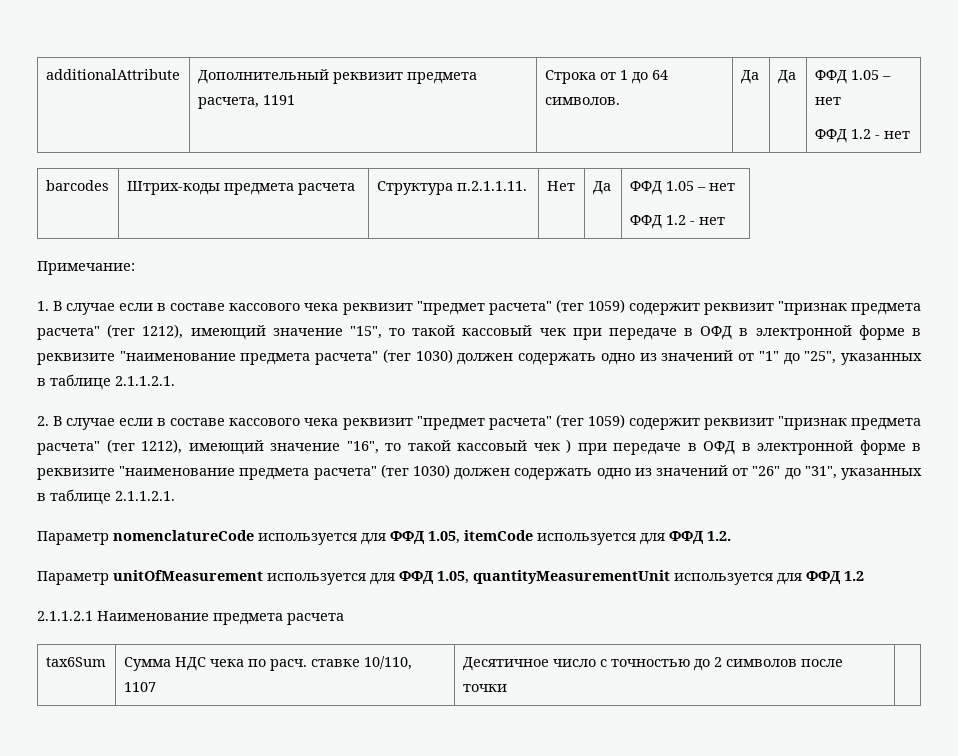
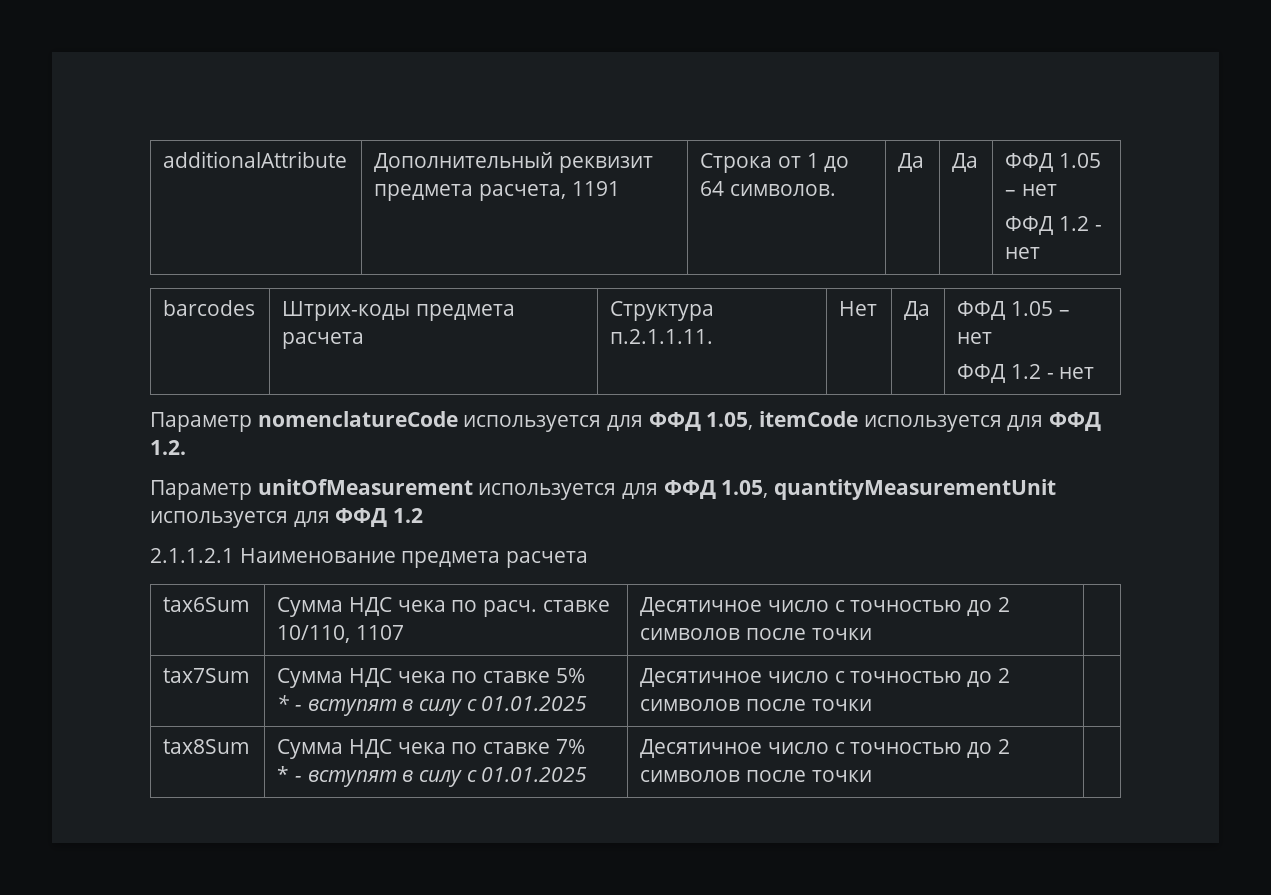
- Примечание:
- 1. В случае если в составе кассового чека реквизит "предмет расчета" (тег 1059) содержит реквизит "признак предмета расчета" (тег 1212), имеющий значение "15", то такой кассовый чек при передаче в ОФД в электронной форме в реквизите "наименование предмета расчета" (тег 1030) должен содержать одно из значений от "1" до "25", указанных в таблице 2.1.1.2.1.
- 2. В случае если в составе кассового чека реквизит "предмет расчета" (тег 1059) содержит реквизит "признак предмета расчета" (тег 1212), имеющий значение "16", то такой кассовый чек ) при передаче в ОФД в электронной форме в реквизите "наименование предмета расчета" (тег 1030) должен содержать одно из значений от "26" до "31", указанных в таблице 2.1.1.2.1.
+ tax7Sum | Сумма НДС чека по ставке 5%
+ * - вступят в силу с 01.01.2025 | Десятичное число с точностью до 2 символов после точки |
+ tax8Sum | Сумма НДС чека по ставке 7%
+ * - вступят в силу с 01.01.2025 | Десятичное число с точностью до 2 символов после точки |

